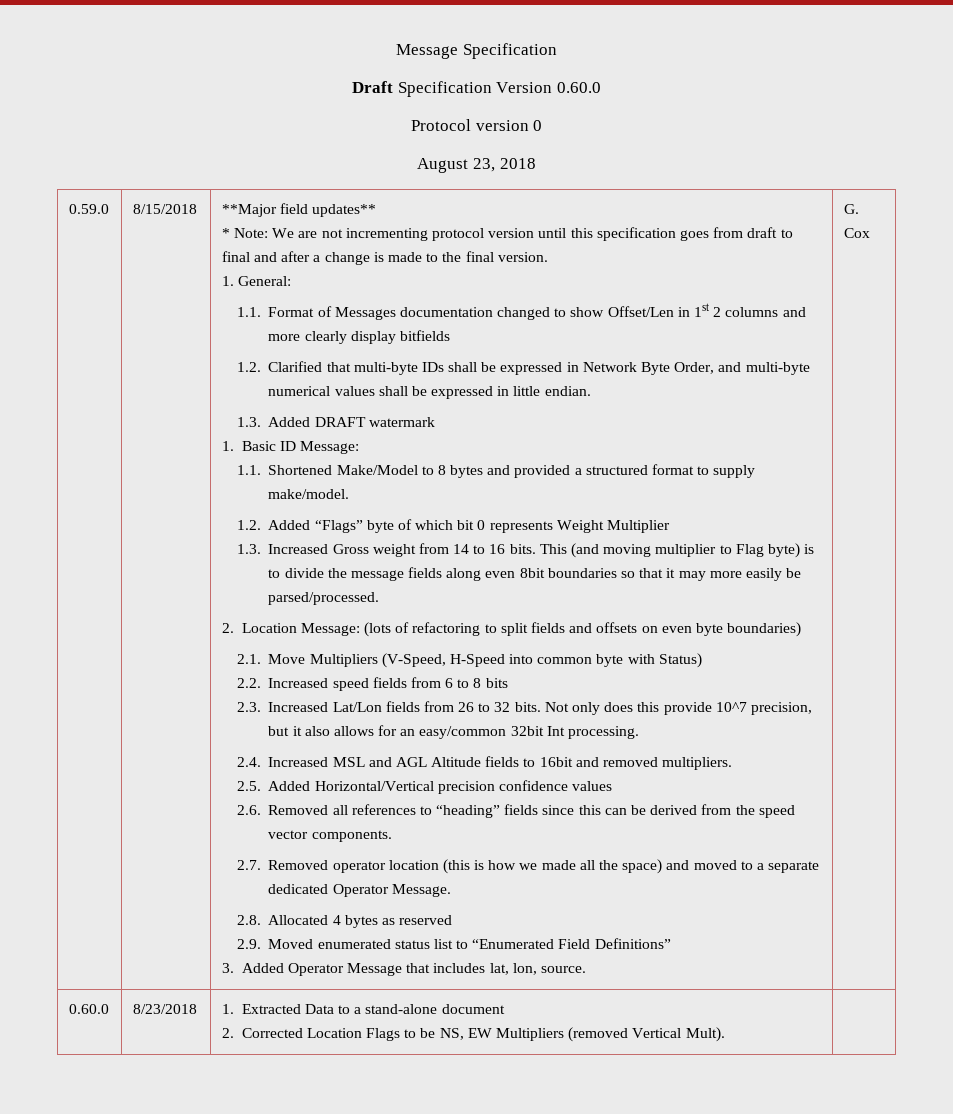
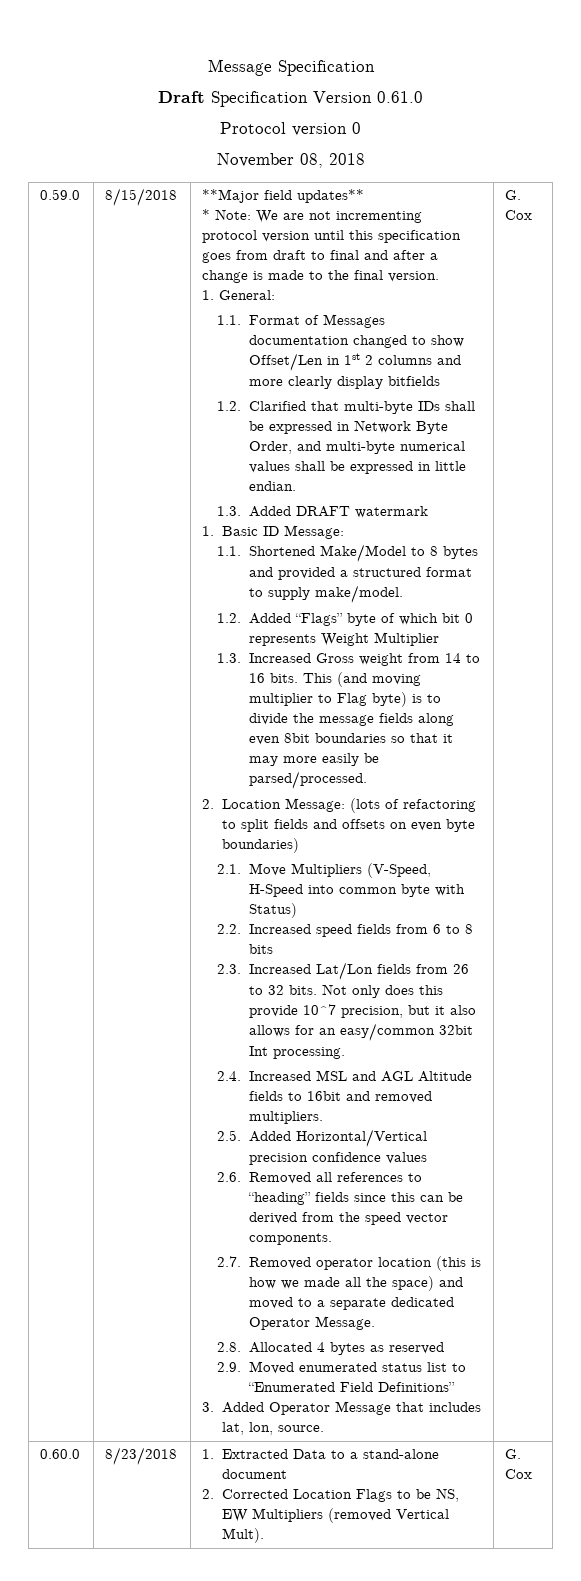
- Draft Specification Version 0.60.0
+ Draft Specification Version 0.61.0
- August 23, 2018
+ November 08, 2018
  0.60.0 | 8/23/2018 | 1. Extracted Data to a stand-alone document
- 2. Corrected Location Flags to be NS, EW Multipliers (removed Vertical Mult). |
+ 2. Corrected Location Flags to be NS, EW Multipliers (removed Vertical Mult). | G. Cox

